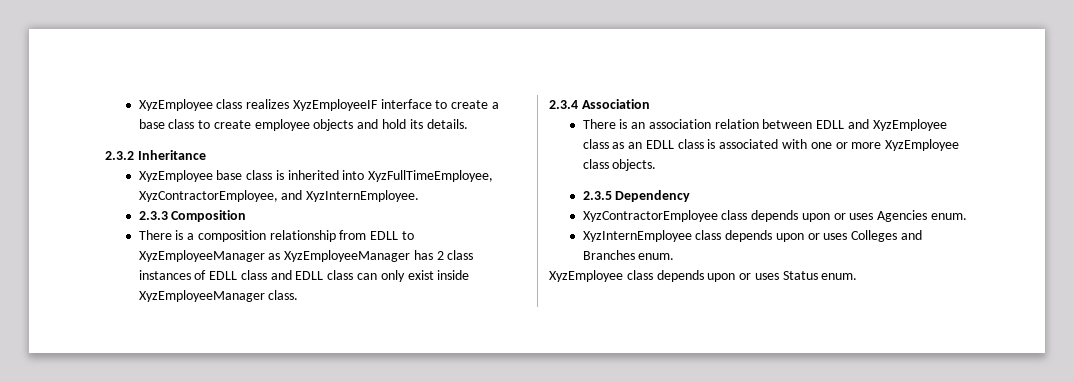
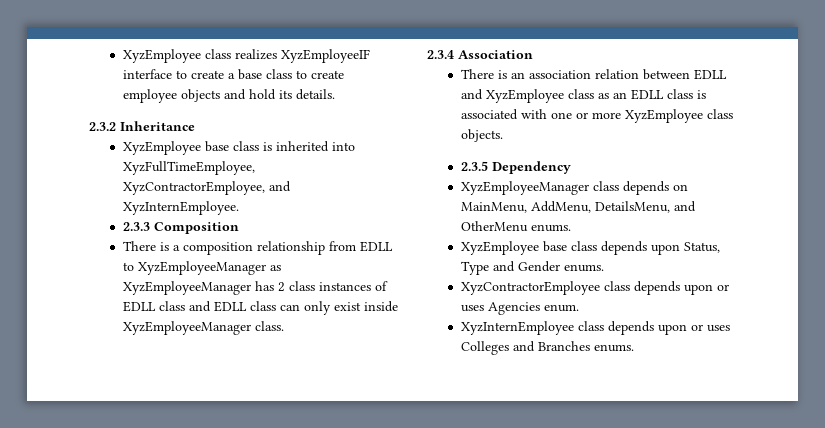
+ XyzEmployeeManager class depends on MainMenu, AddMenu, DetailsMenu, and OtherMenu enums.
+ XyzEmployee base class depends upon Status, Type and Gender enums.
- XyzInternEmployee class depends upon or uses Colleges and Branches enum.
- XyzEmployee class depends upon or uses Status enum.
+ XyzInternEmployee class depends upon or uses Colleges and Branches enums.

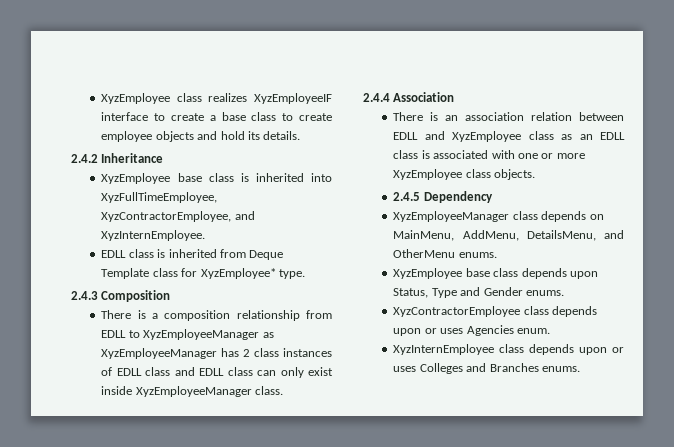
- 2.3.2 Inheritance
+ 2.4.2 Inheritance
- 2.3.3 Composition
+ EDLL class is inherited from Deque Template class for XyzEmployee* type.
+ 2.4.3 Composition
- 2.3.4 Association
+ 2.4.4 Association
- 2.3.5 Dependency
+ 2.4.5 Dependency

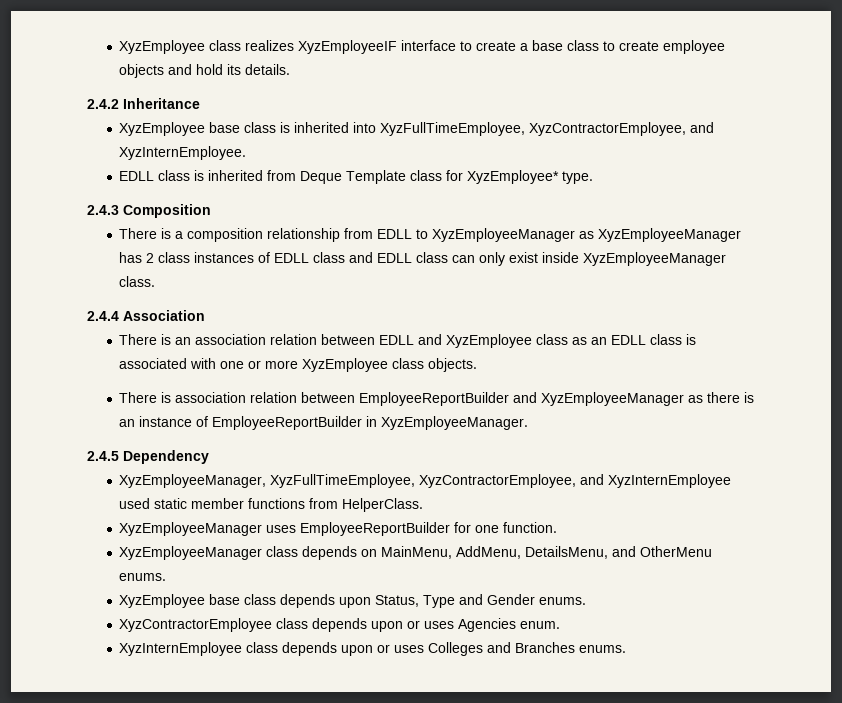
+ There is association relation between EmployeeReportBuilder and XyzEmployeeManager as there is an instance of EmployeeReportBuilder in XyzEmployeeManager.
  2.4.5 Dependency
+ XyzEmployeeManager, XyzFullTimeEmployee, XyzContractorEmployee, and XyzInternEmployee used static member functions from HelperClass.
+ XyzEmployeeManager uses EmployeeReportBuilder for one function.

